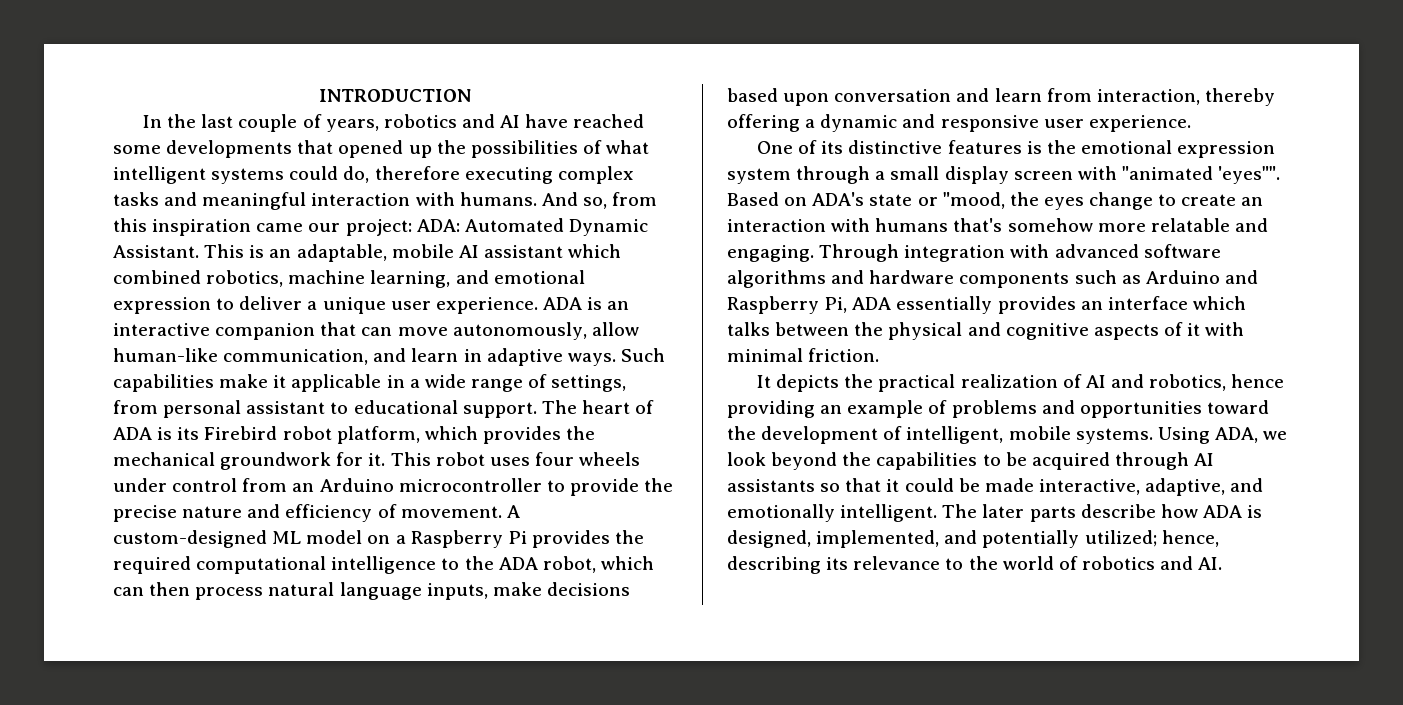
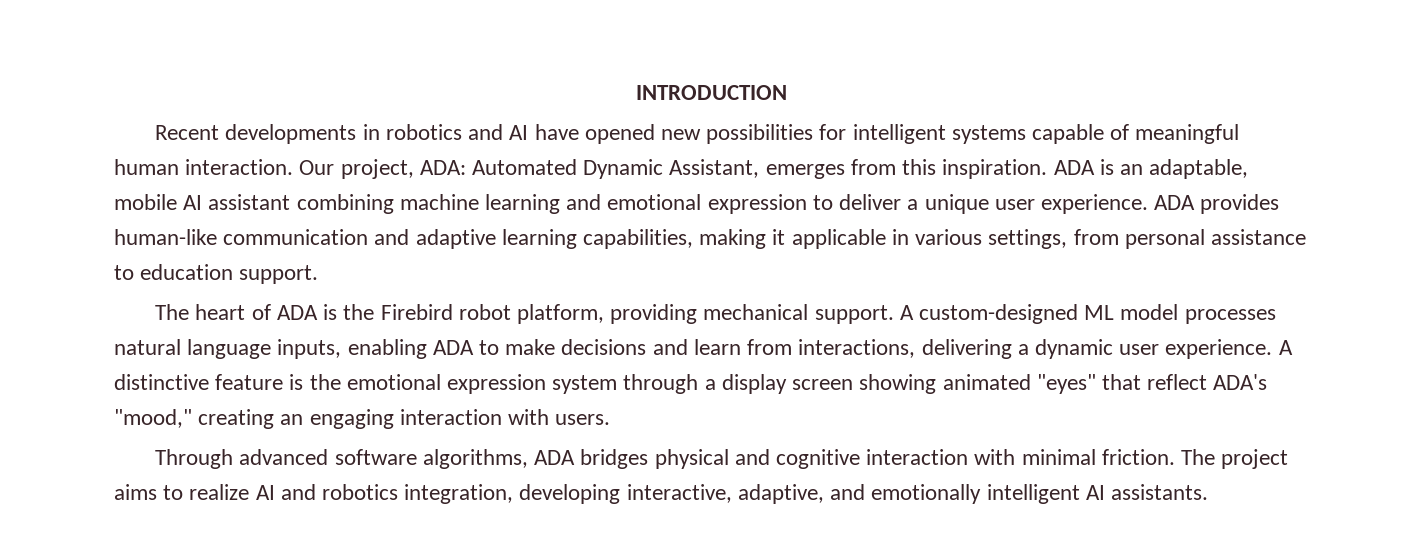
- In the last couple of years, robotics and AI have reached some developments that opened up the possibilities of what intelligent systems could do, therefore executing complex tasks and meaningful interaction with humans. And so, from this inspiration came our project: ADA: Automated Dynamic Assistant. This is an adaptable, mobile AI assistant which combined robotics, machine learning, and emotional expression to deliver a unique user experience.
+ Recent developments in robotics and AI have opened new possibilities for intelligent systems capable of meaningful human interaction. Our project, ADA: Automated Dynamic Assistant, emerges from this inspiration. ADA is an adaptable, mobile AI assistant combining machine learning and emotional expression to deliver a unique user experience.
- ADA is an interactive companion that can move autonomously, allow human-like communication, and learn in adaptive ways. Such capabilities make it applicable in a wide range of settings, from personal assistant to educational support. The heart of ADA is its Firebird robot platform, which provides the mechanical groundwork for it. This robot uses four wheels under control from an Arduino microcontroller to provide the precise nature and efficiency of movement. A custom-designed ML model on a Raspberry Pi provides the required computational intelligence to the ADA robot, which can then process natural language inputs, make decisions based upon conversation and learn from interaction, thereby offering a dynamic and responsive user experience.
- One of its distinctive features is the emotional expression system through a small display screen with "animated 'eyes"". Based on ADA's state or "mood, the eyes change to create an interaction with humans that's somehow more relatable and engaging. Through integration with advanced software algorithms and hardware components such as Arduino and Raspberry Pi, ADA essentially provides an interface which talks between the physical and cognitive aspects of it with minimal friction.
- It depicts the practical realization of AI and robotics, hence providing an example of problems and opportunities toward the development of intelligent, mobile systems. Using ADA, we look beyond the capabilities to be acquired through AI assistants so that it could be made interactive, adaptive, and emotionally intelligent. The later parts describe how ADA is designed, implemented, and potentially utilized; hence, describing its relevance to the world of robotics and AI.
+ ADA provides human-like communication and adaptive learning capabilities, making it applicable in various settings, from personal assistance to education support.
+ The heart of ADA is the Firebird robot platform, providing mechanical support. A custom-designed ML model processes natural language inputs, enabling ADA to make decisions and learn from interactions, delivering a dynamic user experience. A distinctive feature is the emotional expression system through a display screen showing animated "eyes" that reflect ADA's "mood," creating an engaging interaction with users.
+ Through advanced software algorithms, ADA bridges physical and cognitive interaction with minimal friction. The project aims to realize AI and robotics integration, developing interactive, adaptive, and emotionally intelligent AI assistants.

